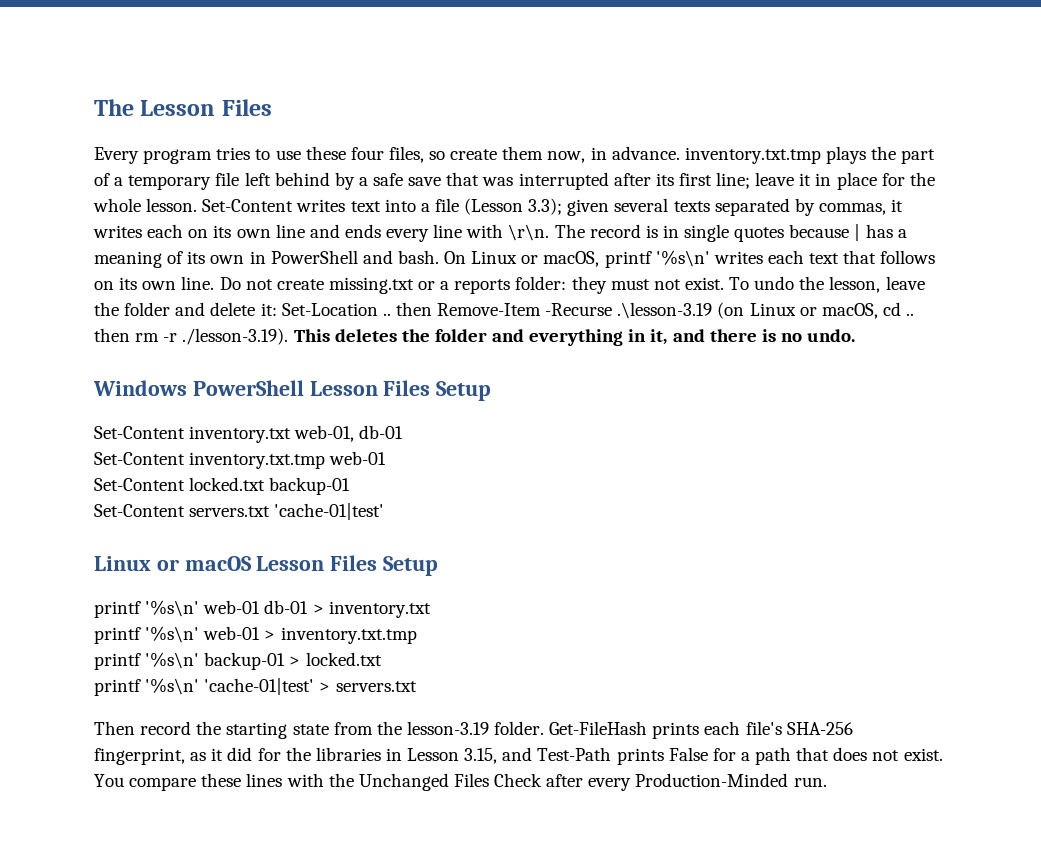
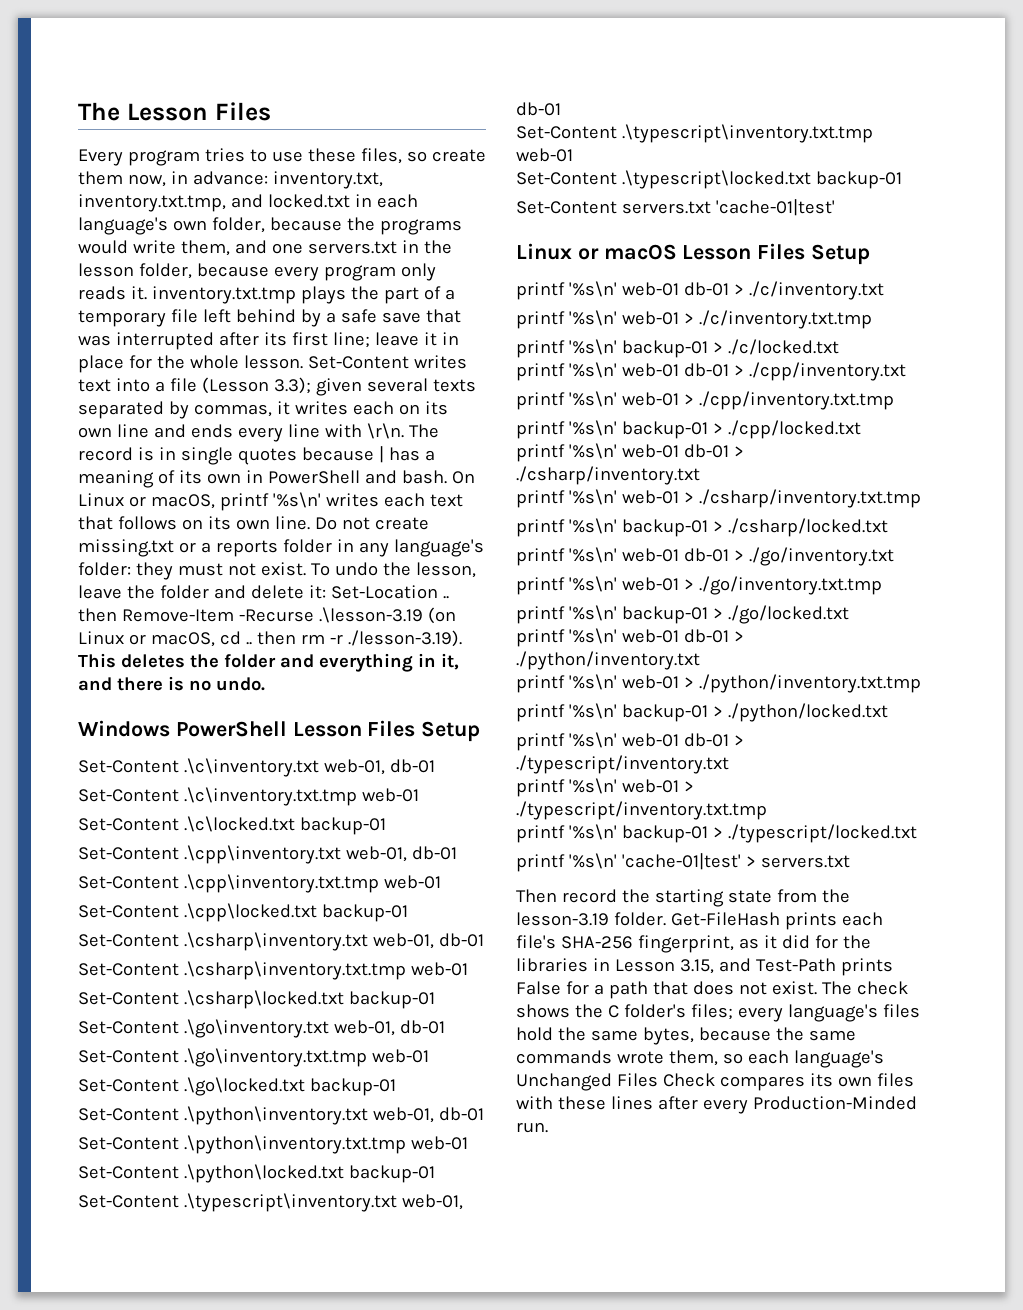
- Every program tries to use these four files, so create them now, in advance. inventory.txt.tmp plays the part of a temporary file left behind by a safe save that was interrupted after its first line; leave it in place for the whole lesson.
+ Every program tries to use these files, so create them now, in advance: inventory.txt, inventory.txt.tmp, and locked.txt in each language's own folder, because the programs would write them, and one servers.txt in the lesson folder, because every program only reads it. inventory.txt.tmp plays the part of a temporary file left behind by a safe save that was interrupted after its first line; leave it in place for the whole lesson.
- Do not create missing.txt or a reports folder: they must not exist.
+ Do not create missing.txt or a reports folder in any language's folder: they must not exist.
- Set-Content inventory.txt web-01, db-01
- Set-Content inventory.txt.tmp web-01
- Set-Content locked.txt backup-01
+ Set-Content .\c\inventory.txt web-01, db-01
+ Set-Content .\c\inventory.txt.tmp web-01
+ Set-Content .\c\locked.txt backup-01
+ Set-Content .\cpp\inventory.txt web-01, db-01
+ Set-Content .\cpp\inventory.txt.tmp web-01
+ Set-Content .\cpp\locked.txt backup-01
+ Set-Content .\csharp\inventory.txt web-01, db-01
+ Set-Content .\csharp\inventory.txt.tmp web-01
+ Set-Content .\csharp\locked.txt backup-01
+ Set-Content .\go\inventory.txt web-01, db-01
+ Set-Content .\go\inventory.txt.tmp web-01
+ Set-Content .\go\locked.txt backup-01
+ Set-Content .\python\inventory.txt web-01, db-01
+ Set-Content .\python\inventory.txt.tmp web-01
+ Set-Content .\python\locked.txt backup-01
+ Set-Content .\typescript\inventory.txt web-01, db-01
+ Set-Content .\typescript\inventory.txt.tmp web-01
+ Set-Content .\typescript\locked.txt backup-01
- printf '%s\n' web-01 db-01 > inventory.txt
- printf '%s\n' web-01 > inventory.txt.tmp
- printf '%s\n' backup-01 > locked.txt
+ printf '%s\n' web-01 db-01 > ./c/inventory.txt
+ printf '%s\n' web-01 > ./c/inventory.txt.tmp
+ printf '%s\n' backup-01 > ./c/locked.txt
+ printf '%s\n' web-01 db-01 > ./cpp/inventory.txt
+ printf '%s\n' web-01 > ./cpp/inventory.txt.tmp
+ printf '%s\n' backup-01 > ./cpp/locked.txt
+ printf '%s\n' web-01 db-01 > ./csharp/inventory.txt
+ printf '%s\n' web-01 > ./csharp/inventory.txt.tmp
+ printf '%s\n' backup-01 > ./csharp/locked.txt
+ printf '%s\n' web-01 db-01 > ./go/inventory.txt
+ printf '%s\n' web-01 > ./go/inventory.txt.tmp
+ printf '%s\n' backup-01 > ./go/locked.txt
+ printf '%s\n' web-01 db-01 > ./python/inventory.txt
+ printf '%s\n' web-01 > ./python/inventory.txt.tmp
+ printf '%s\n' backup-01 > ./python/locked.txt
+ printf '%s\n' web-01 db-01 > ./typescript/inventory.txt
+ printf '%s\n' web-01 > ./typescript/inventory.txt.tmp
+ printf '%s\n' backup-01 > ./typescript/locked.txt
- You compare these lines with the Unchanged Files Check after every Production-Minded run.
+ The check shows the C folder's files; every language's files hold the same bytes, because the same commands wrote them, so each language's Unchanged Files Check compares its own files with these lines after every Production-Minded run.

